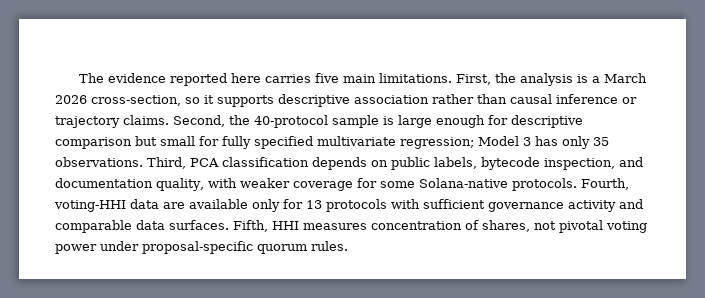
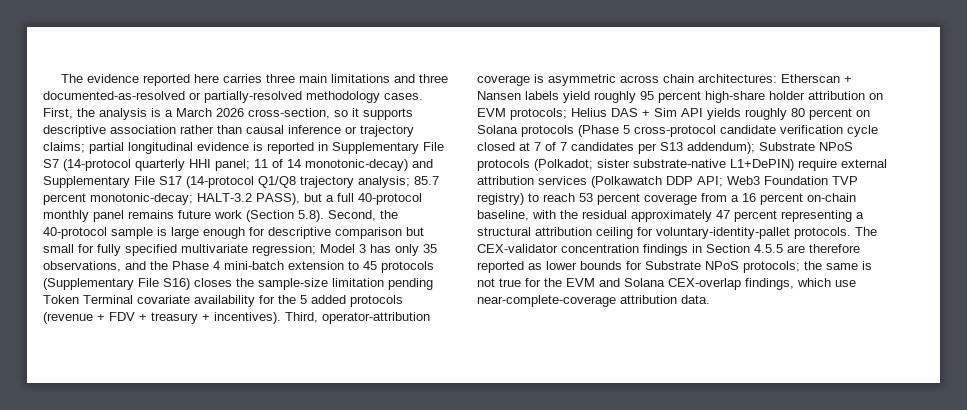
- The evidence reported here carries five main limitations.
+ The evidence reported here carries three main limitations and three documented-as-resolved or partially-resolved methodology cases.
- First, the analysis is a March 2026 cross-section, so it supports descriptive association rather than causal inference or trajectory claims. Second, the 40-protocol sample is large enough for descriptive comparison but small for fully specified multivariate regression; Model 3 has only 35 observations. Third, PCA classification depends on public labels, bytecode inspection, and documentation quality, with weaker coverage for some Solana-native protocols. Fourth, voting-HHI data are available only for 13 protocols with sufficient governance activity and comparable data surfaces. Fifth, HHI measures concentration of shares, not pivotal voting power under proposal-specific quorum rules.
+ First, the analysis is a March 2026 cross-section, so it supports descriptive association rather than causal inference or trajectory claims; partial longitudinal evidence is reported in Supplementary File S7 (14-protocol quarterly HHI panel; 11 of 14 monotonic-decay) and Supplementary File S17 (14-protocol Q1/Q8 trajectory analysis; 85.7 percent monotonic-decay; HALT-3.2 PASS), but a full 40-protocol monthly panel remains future work (Section 5.8). Second, the 40-protocol sample is large enough for descriptive comparison but small for fully specified multivariate regression; Model 3 has only 35 observations, and the Phase 4 mini-batch extension to 45 protocols (Supplementary File S16) closes the sample-size limitation pending Token Terminal covariate availability for the 5 added protocols (revenue + FDV + treasury + incentives). Third, operator-attribution coverage is asymmetric across chain architectures: Etherscan + Nansen labels yield roughly 95 percent high-share holder attribution on EVM protocols; Helius DAS + Sim API yields roughly 80 percent on Solana protocols (Phase 5 cross-protocol candidate verification cycle closed at 7 of 7 candidates per S13 addendum); Substrate NPoS protocols (Polkadot; sister substrate-native L1+DePIN) require external attribution services (Polkawatch DDP API; Web3 Foundation TVP registry) to reach 53 percent coverage from a 16 percent on-chain baseline, with the residual approximately 47 percent representing a structural attribution ceiling for voluntary-identity-pallet protocols. The CEX-validator concentration findings in Section 4.5.5 are therefore reported as lower bounds for Substrate NPoS protocols; the same is not true for the EVM and Solana CEX-overlap findings, which use near-complete-coverage attribution data.

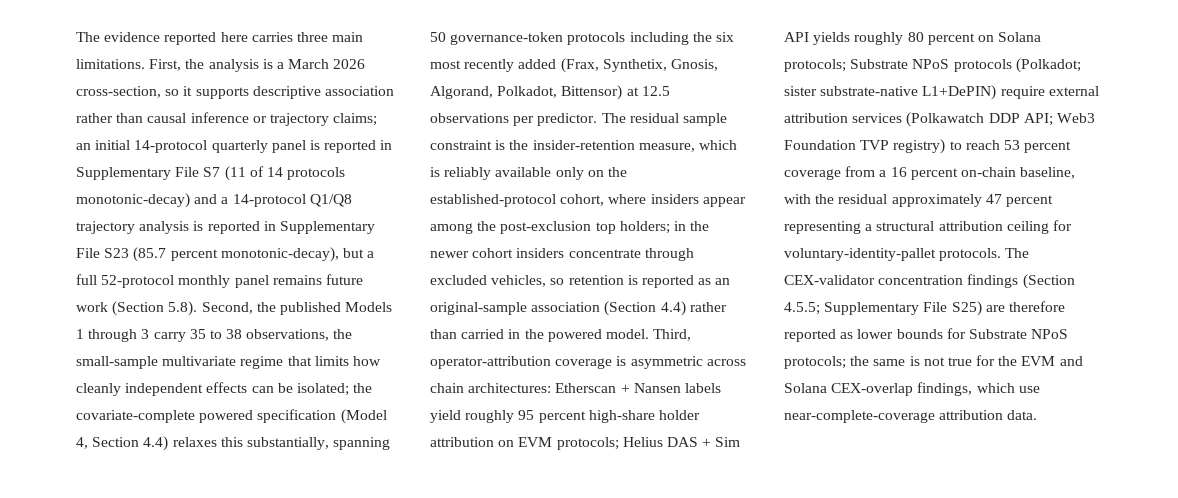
- The evidence reported here carries three main limitations and three documented-as-resolved or partially-resolved methodology cases.
+ The evidence reported here carries three main limitations.
- First, the analysis is a March 2026 cross-section, so it supports descriptive association rather than causal inference or trajectory claims; partial longitudinal evidence is reported in Supplementary File S7 (14-protocol quarterly HHI panel; 11 of 14 monotonic-decay) and Supplementary File S17 (14-protocol Q1/Q8 trajectory analysis; 85.7 percent monotonic-decay; HALT-3.2 PASS), but a full 40-protocol monthly panel remains future work (Section 5.8). Second, the 40-protocol sample is large enough for descriptive comparison but small for fully specified multivariate regression; Model 3 has only 35 observations, and the Phase 4 mini-batch extension to 45 protocols (Supplementary File S16) closes the sample-size limitation pending Token Terminal covariate availability for the 5 added protocols (revenue + FDV + treasury + incentives).
+ First, the analysis is a March 2026 cross-section, so it supports descriptive association rather than causal inference or trajectory claims; an initial 14-protocol quarterly panel is reported in Supplementary File S7 (11 of 14 protocols monotonic-decay) and a 14-protocol Q1/Q8 trajectory analysis is reported in Supplementary File S23 (85.7 percent monotonic-decay), but a full 52-protocol monthly panel remains future work (Section 5.8). Second, the published Models 1 through 3 carry 35 to 38 observations, the small-sample multivariate regime that limits how cleanly independent effects can be isolated; the covariate-complete powered specification (Model 4, Section 4.4) relaxes this substantially, spanning 50 governance-token protocols including the six most recently added (Frax, Synthetix, Gnosis, Algorand, Polkadot, Bittensor) at 12.5 observations per predictor. The residual sample constraint is the insider-retention measure, which is reliably available only on the established-protocol cohort, where insiders appear among the post-exclusion top holders; in the newer cohort insiders concentrate through excluded vehicles, so retention is reported as an original-sample association (Section 4.4) rather than carried in the powered model.
- Helius DAS + Sim API yields roughly 80 percent on Solana protocols (Phase 5 cross-protocol candidate verification cycle closed at 7 of 7 candidates per S13 addendum);
+ Helius DAS + Sim API yields roughly 80 percent on Solana protocols;
- The CEX-validator concentration findings in Section 4.5.5 are therefore reported as lower bounds for Substrate NPoS protocols; the same is not true for the EVM and Solana CEX-overlap findings, which use near-complete-coverage attribution data.
+ The CEX-validator concentration findings (Section 4.5.5; Supplementary File S25) are therefore reported as lower bounds for Substrate NPoS protocols; the same is not true for the EVM and Solana CEX-overlap findings, which use near-complete-coverage attribution data.

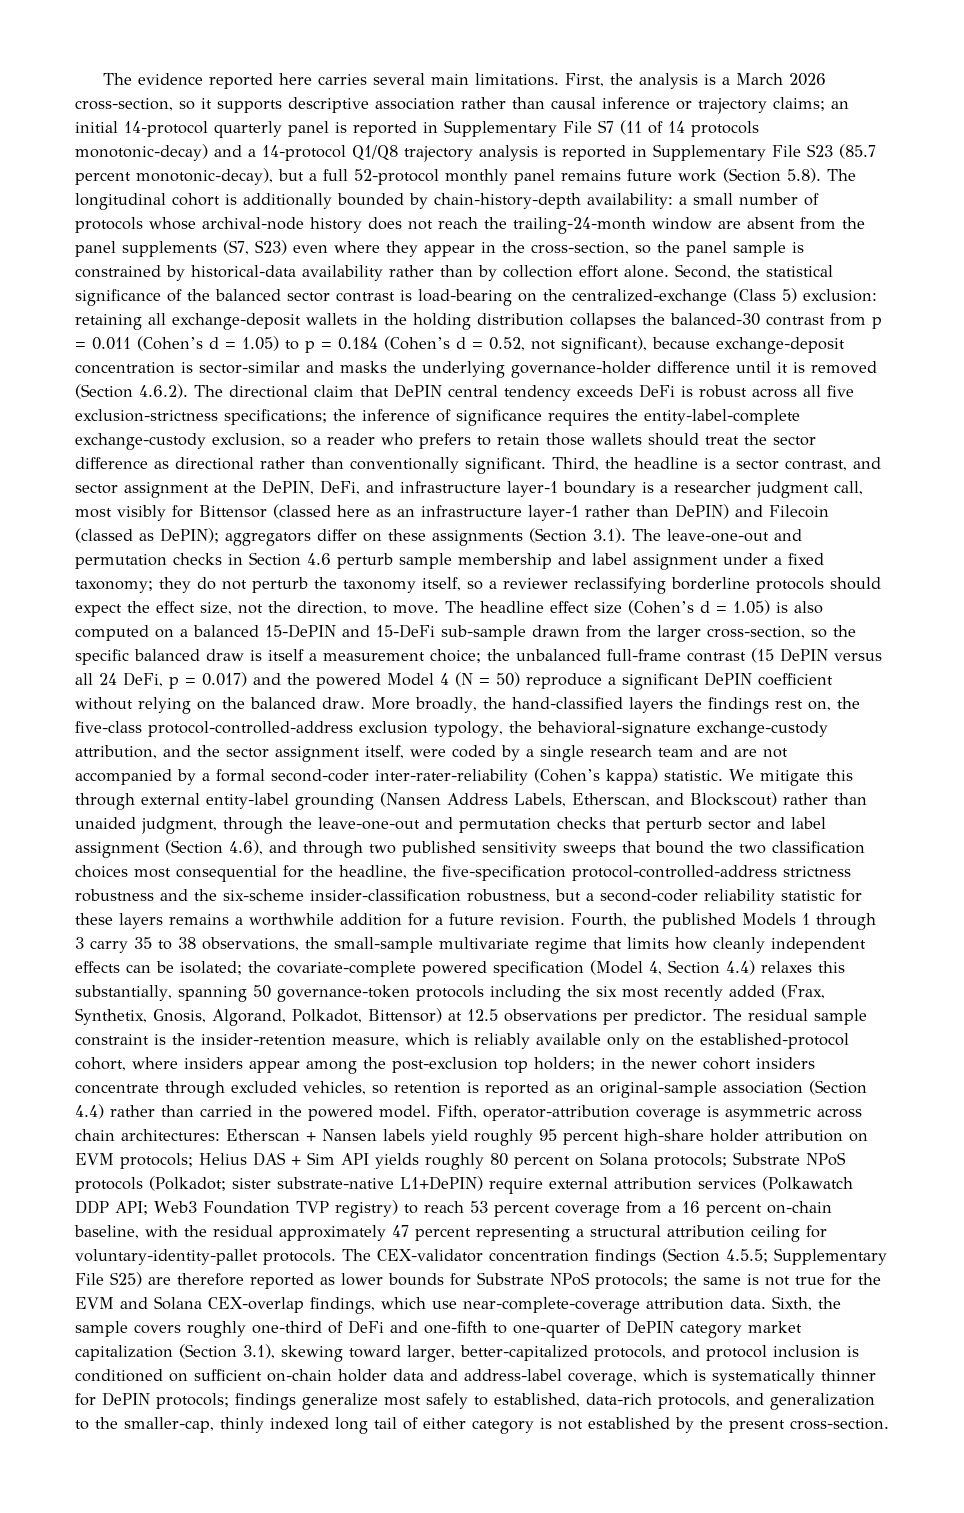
- The evidence reported here carries three main limitations.
+ The evidence reported here carries several main limitations.
- an initial 14-protocol quarterly panel is reported in Supplementary File S7 (11 of 14 protocols monotonic-decay) and a 14-protocol Q1/Q8 trajectory analysis is reported in Supplementary File S23 (85.7 percent monotonic-decay), but a full 52-protocol monthly panel remains future work (Section 5.8). Second, the published Models 1 through 3 carry 35 to 38 observations, the small-sample multivariate regime that limits how cleanly independent effects can be isolated;
+ an initial 14-protocol quarterly panel is reported in Supplementary File S7 (11 of 14 protocols monotonic-decay) and a 14-protocol Q1/Q8 trajectory analysis is reported in Supplementary File S23 (85.7 percent monotonic-decay), but a full 52-protocol monthly panel remains future work (Section 5.8). The longitudinal cohort is additionally bounded by chain-history-depth availability: a small number of protocols whose archival-node history does not reach the trailing-24-month window are absent from the panel supplements (S7, S23) even where they appear in the cross-section, so the panel sample is constrained by historical-data availability rather than by collection effort alone. Second, the statistical significance of the balanced sector contrast is load-bearing on the centralized-exchange (Class 5) exclusion: retaining all exchange-deposit wallets in the holding distribution collapses the balanced-30 contrast from p = 0.011 (Cohen’s d = 1.05) to p = 0.184 (Cohen’s d = 0.52, not significant), because exchange-deposit concentration is sector-similar and masks the underlying governance-holder difference until it is removed (Section 4.6.2). The directional claim that DePIN central tendency exceeds DeFi is robust across all five exclusion-strictness specifications; the inference of significance requires the entity-label-complete exchange-custody exclusion, so a reader who prefers to retain those wallets should treat the sector difference as directional rather than conventionally significant. Third, the headline is a sector contrast, and sector assignment at the DePIN, DeFi, and infrastructure layer-1 boundary is a researcher judgment call, most visibly for Bittensor (classed here as an infrastructure layer-1 rather than DePIN) and Filecoin (classed as DePIN); aggregators differ on these assignments (Section 3.1). The leave-one-out and permutation checks in Section 4.6 perturb sample membership and label assignment under a fixed taxonomy; they do not perturb the taxonomy itself, so a reviewer reclassifying borderline protocols should expect the effect size, not the direction, to move. The headline effect size (Cohen’s d = 1.05) is also computed on a balanced 15-DePIN and 15-DeFi sub-sample drawn from the larger cross-section, so the specific balanced draw is itself a measurement choice; the unbalanced full-frame contrast (15 DePIN versus all 24 DeFi, p = 0.017) and the powered Model 4 (N = 50) reproduce a significant DePIN coefficient without relying on the balanced draw. More broadly, the hand-classified layers the findings rest on, the five-class protocol-controlled-address exclusion typology, the behavioral-signature exchange-custody attribution, and the sector assignment itself, were coded by a single research team and are not accompanied by a formal second-coder inter-rater-reliability (Cohen’s kappa) statistic. We mitigate this through external entity-label grounding (Nansen Address Labels, Etherscan, and Blockscout) rather than unaided judgment, through the leave-one-out and permutation checks that perturb sector and label assignment (Section 4.6), and through two published sensitivity sweeps that bound the two classification choices most consequential for the headline, the five-specification protocol-controlled-address strictness robustness and the six-scheme insider-classification robustness, but a second-coder reliability statistic for these layers remains a worthwhile addition for a future revision. Fourth, the published Models 1 through 3 carry 35 to 38 observations, the small-sample multivariate regime that limits how cleanly independent effects can be isolated;
- Third, operator-attribution coverage is asymmetric across chain architectures:
+ Fifth, operator-attribution coverage is asymmetric across chain architectures:
+ Sixth, the sample covers roughly one-third of DeFi and one-fifth to one-quarter of DePIN category market capitalization (Section 3.1), skewing toward larger, better-capitalized protocols, and protocol inclusion is conditioned on sufficient on-chain holder data and address-label coverage, which is systematically thinner for DePIN protocols; findings generalize most safely to established, data-rich protocols, and generalization to the smaller-cap, thinly indexed long tail of either category is not established by the present cross-section.

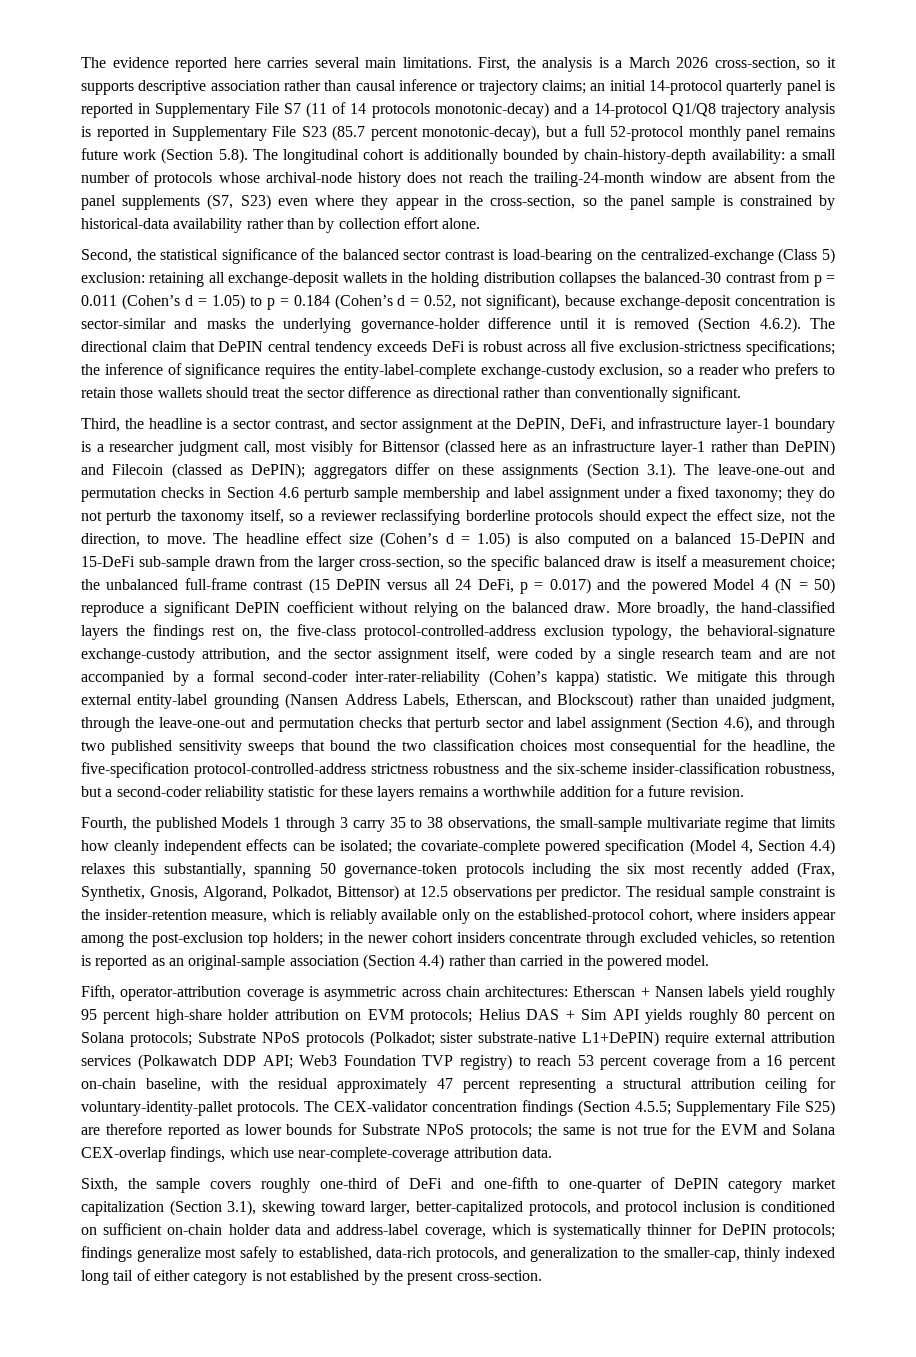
- a small number of protocols whose archival-node history does not reach the trailing-24-month window are absent from the panel supplements (S7, S23) even where they appear in the cross-section, so the panel sample is constrained by historical-data availability rather than by collection effort alone. Second, the statistical significance of the balanced sector contrast is load-bearing on the centralized-exchange (Class 5) exclusion:
+ a small number of protocols whose archival-node history does not reach the trailing-24-month window are absent from the panel supplements (S7, S23) even where they appear in the cross-section, so the panel sample is constrained by historical-data availability rather than by collection effort alone.
+ Second, the statistical significance of the balanced sector contrast is load-bearing on the centralized-exchange (Class 5) exclusion:
- the inference of significance requires the entity-label-complete exchange-custody exclusion, so a reader who prefers to retain those wallets should treat the sector difference as directional rather than conventionally significant. Third, the headline is a sector contrast, and sector assignment at the DePIN, DeFi, and infrastructure layer-1 boundary is a researcher judgment call, most visibly for Bittensor (classed here as an infrastructure layer-1 rather than DePIN) and Filecoin (classed as DePIN);
+ the inference of significance requires the entity-label-complete exchange-custody exclusion, so a reader who prefers to retain those wallets should treat the sector difference as directional rather than conventionally significant.
+ Third, the headline is a sector contrast, and sector assignment at the DePIN, DeFi, and infrastructure layer-1 boundary is a researcher judgment call, most visibly for Bittensor (classed here as an infrastructure layer-1 rather than DePIN) and Filecoin (classed as DePIN);
- We mitigate this through external entity-label grounding (Nansen Address Labels, Etherscan, and Blockscout) rather than unaided judgment, through the leave-one-out and permutation checks that perturb sector and label assignment (Section 4.6), and through two published sensitivity sweeps that bound the two classification choices most consequential for the headline, the five-specification protocol-controlled-address strictness robustness and the six-scheme insider-classification robustness, but a second-coder reliability statistic for these layers remains a worthwhile addition for a future revision. Fourth, the published Models 1 through 3 carry 35 to 38 observations, the small-sample multivariate regime that limits how cleanly independent effects can be isolated;
+ We mitigate this through external entity-label grounding (Nansen Address Labels, Etherscan, and Blockscout) rather than unaided judgment, through the leave-one-out and permutation checks that perturb sector and label assignment (Section 4.6), and through two published sensitivity sweeps that bound the two classification choices most consequential for the headline, the five-specification protocol-controlled-address strictness robustness and the six-scheme insider-classification robustness, but a second-coder reliability statistic for these layers remains a worthwhile addition for a future revision.
+ Fourth, the published Models 1 through 3 carry 35 to 38 observations, the small-sample multivariate regime that limits how cleanly independent effects can be isolated;
- in the newer cohort insiders concentrate through excluded vehicles, so retention is reported as an original-sample association (Section 4.4) rather than carried in the powered model. Fifth, operator-attribution coverage is asymmetric across chain architectures:
+ in the newer cohort insiders concentrate through excluded vehicles, so retention is reported as an original-sample association (Section 4.4) rather than carried in the powered model.
+ Fifth, operator-attribution coverage is asymmetric across chain architectures:
- the same is not true for the EVM and Solana CEX-overlap findings, which use near-complete-coverage attribution data. Sixth, the sample covers roughly one-third of DeFi and one-fifth to one-quarter of DePIN category market capitalization (Section 3.1), skewing toward larger, better-capitalized protocols, and protocol inclusion is conditioned on sufficient on-chain holder data and address-label coverage, which is systematically thinner for DePIN protocols;
+ the same is not true for the EVM and Solana CEX-overlap findings, which use near-complete-coverage attribution data.
+ Sixth, the sample covers roughly one-third of DeFi and one-fifth to one-quarter of DePIN category market capitalization (Section 3.1), skewing toward larger, better-capitalized protocols, and protocol inclusion is conditioned on sufficient on-chain holder data and address-label coverage, which is systematically thinner for DePIN protocols;

